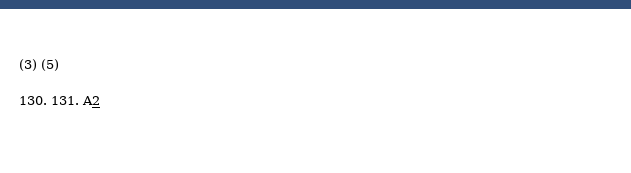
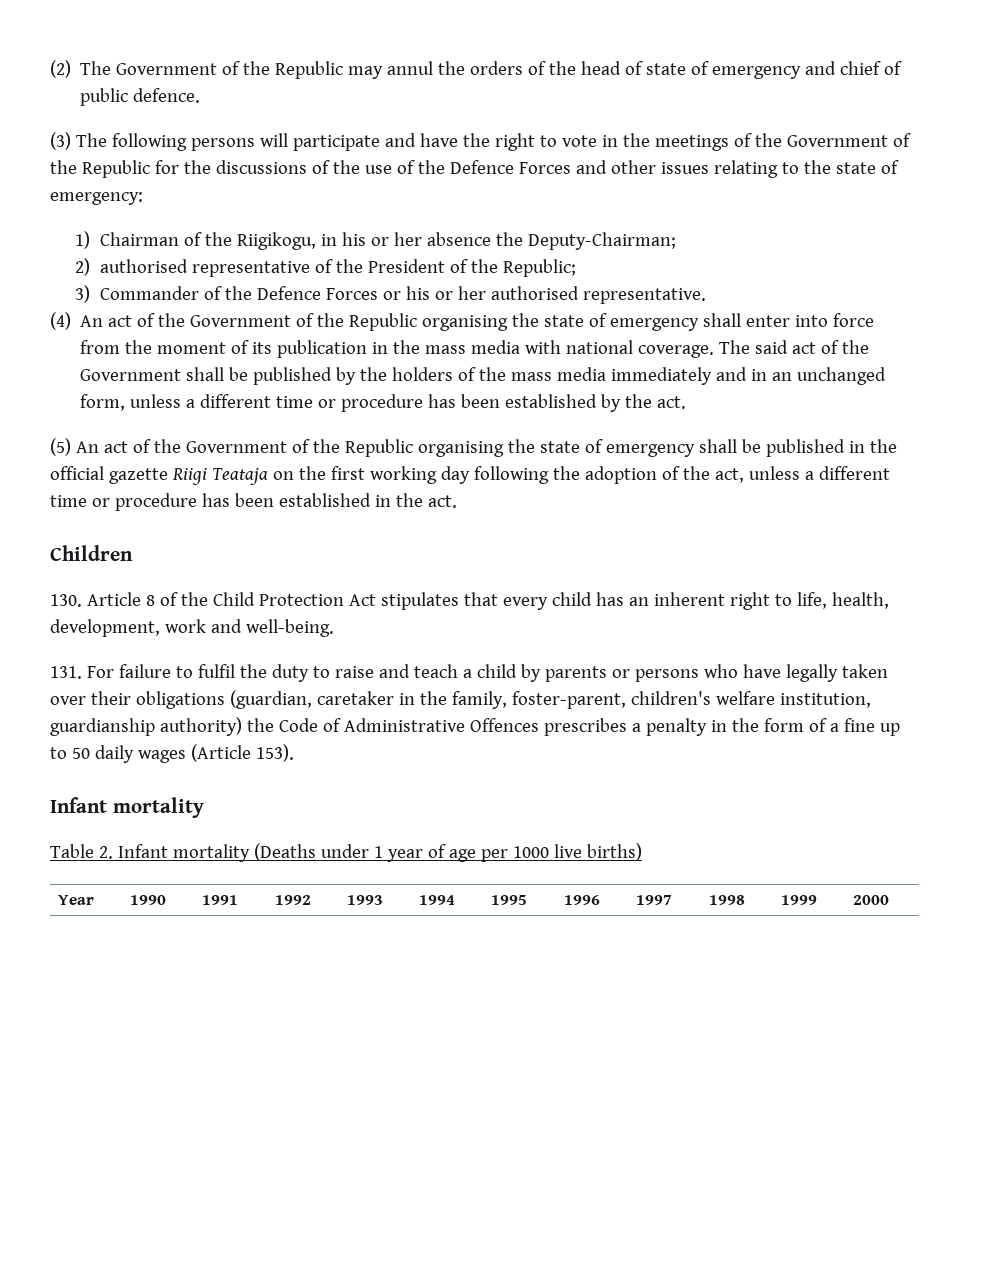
- (3) (5)
- 130. 131. A2
+ (2) The Government of the Republic may annul the orders of the head of state of emergency and chief of public defence.
+ (3) The following persons will participate and have the right to vote in the meetings of the Government of the Republic for the discussions of the use of the Defence Forces and other issues relating to the state of emergency:
+ 1) Chairman of the Riigikogu, in his or her absence the Deputy-Chairman;
+ 2) authorised representative of the President of the Republic;
+ 3) Commander of the Defence Forces or his or her authorised representative.
+ (4) An act of the Government of the Republic organising the state of emergency shall enter into force from the moment of its publication in the mass media with national coverage. The said act of the Government shall be published by the holders of the mass media immediately and in an unchanged form, unless a different time or procedure has been established by the act.
+ (5) An act of the Government of the Republic organising the state of emergency shall be published in the official gazette Riigi Teataja on the first working day following the adoption of the act, unless a different time or procedure has been established in the act.
+ Children
+ 130. Article 8 of the Child Protection Act stipulates that every child has an inherent right to life, health, development, work and well-being.
+ 131. For failure to fulfil the duty to raise and teach a child by parents or persons who have legally taken over their obligations (guardian, caretaker in the family, foster-parent, children's welfare institution, guardianship authority) the Code of Administrative Offences prescribes a penalty in the form of a fine up to 50 daily wages (Article 153).
+ Infant mortality
+ Table 2. Infant mortality (Deaths under 1 year of age per 1000 live births)
+ Year | 1990 | 1991 | 1992 | 1993 | 1994 | 1995 | 1996 | 1997 | 1998 | 1999 | 2000

